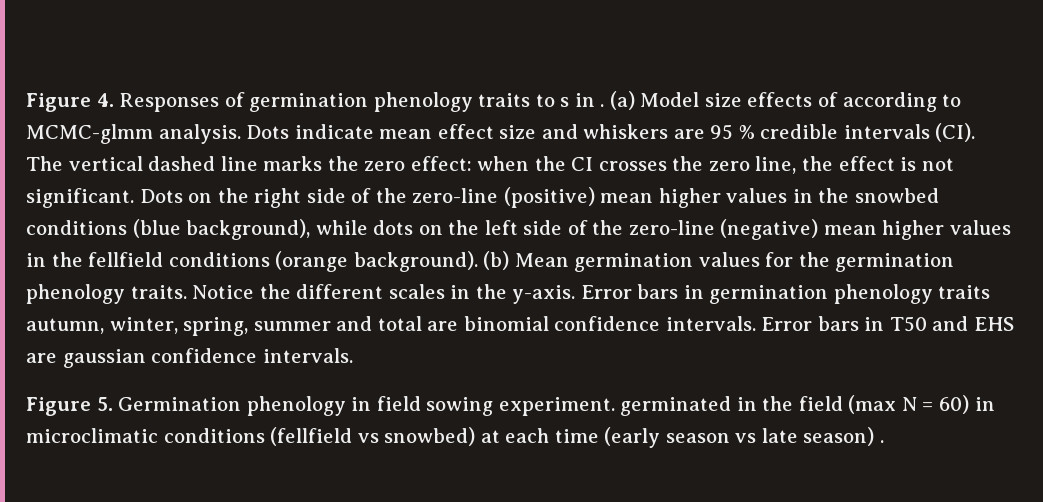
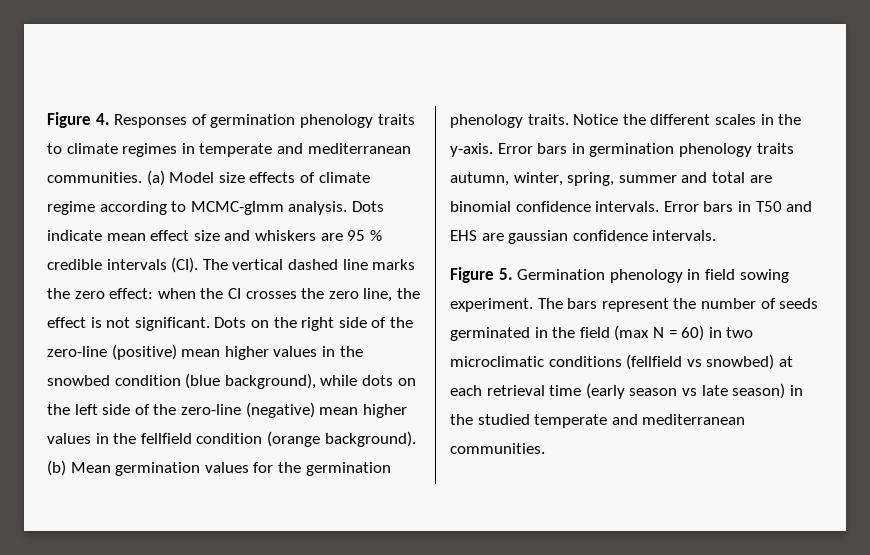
- Figure 4. Responses of germination phenology traits to s in .
+ Figure 4. Responses of germination phenology traits to climate regimes in temperate and mediterranean communities.
- (a) Model size effects of according to MCMC-glmm analysis.
+ (a) Model size effects of climate regime according to MCMC-glmm analysis.
- Dots on the right side of the zero-line (positive) mean higher values in the snowbed conditions (blue background), while dots on the left side of the zero-line (negative) mean higher values in the fellfield conditions (orange background).
+ Dots on the right side of the zero-line (positive) mean higher values in the snowbed condition (blue background), while dots on the left side of the zero-line (negative) mean higher values in the fellfield condition (orange background).
- Figure 5. Germination phenology in field sowing experiment. germinated in the field (max N = 60) in microclimatic conditions (fellfield vs snowbed) at each time (early season vs late season) .
+ Figure 5. Germination phenology in field sowing experiment. The bars represent the number of seeds germinated in the field (max N = 60) in two microclimatic conditions (fellfield vs snowbed) at each retrieval time (early season vs late season) in the studied temperate and mediterranean communities.

